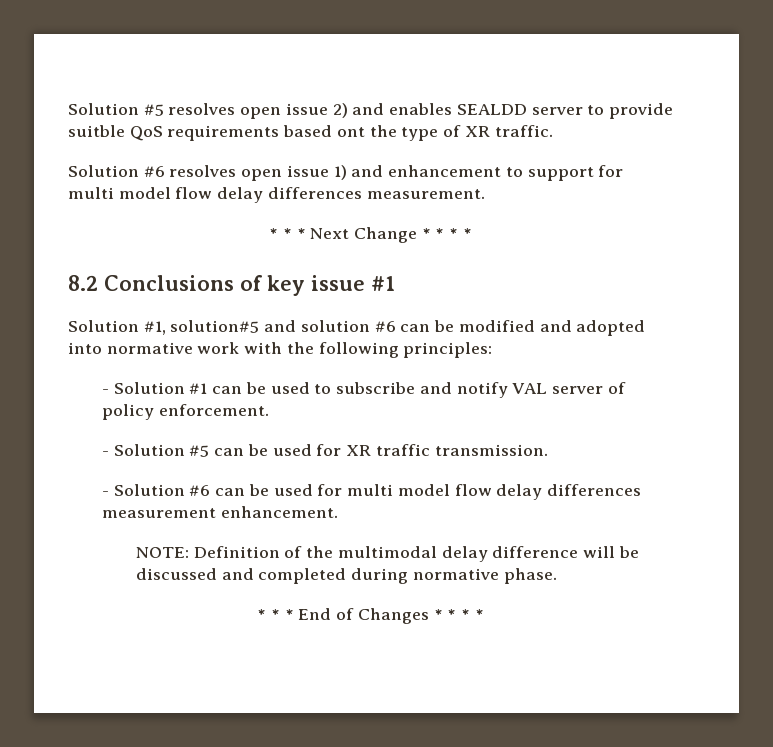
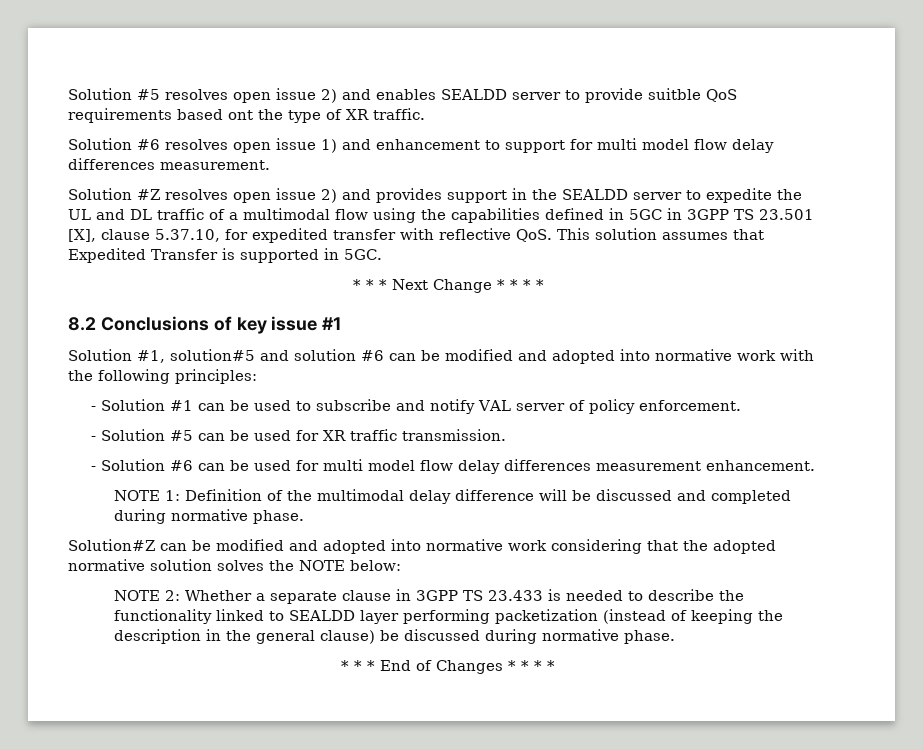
+ Solution #Z resolves open issue 2) and provides support in the SEALDD server to expedite the UL and DL traffic of a multimodal flow using the capabilities defined in 5GC in 3GPP TS 23.501 [X], clause 5.37.10, for expedited transfer with reflective QoS. This solution assumes that Expedited Transfer is supported in 5GC.
- NOTE: Definition of the multimodal delay difference will be discussed and completed during normative phase.
+ NOTE 1: Definition of the multimodal delay difference will be discussed and completed during normative phase.
+ Solution#Z can be modified and adopted into normative work considering that the adopted normative solution solves the NOTE below:
+ NOTE 2: Whether a separate clause in 3GPP TS 23.433 is needed to describe the functionality linked to SEALDD layer performing packetization (instead of keeping the description in the general clause) be discussed during normative phase.

